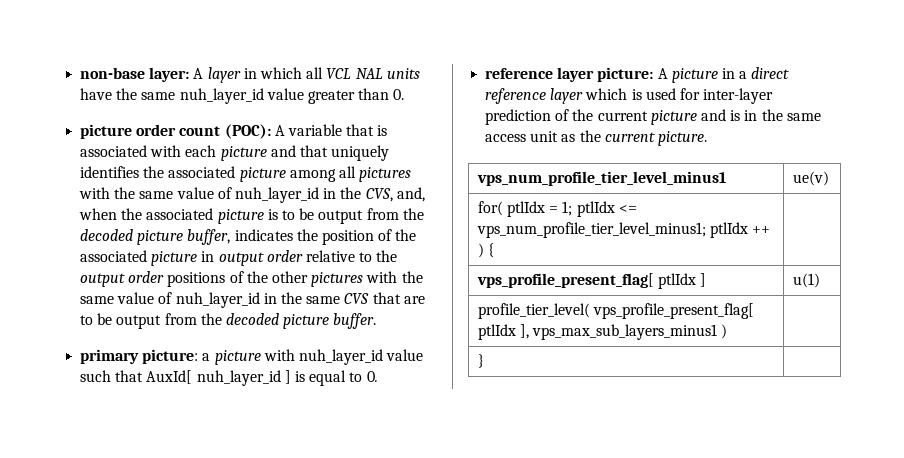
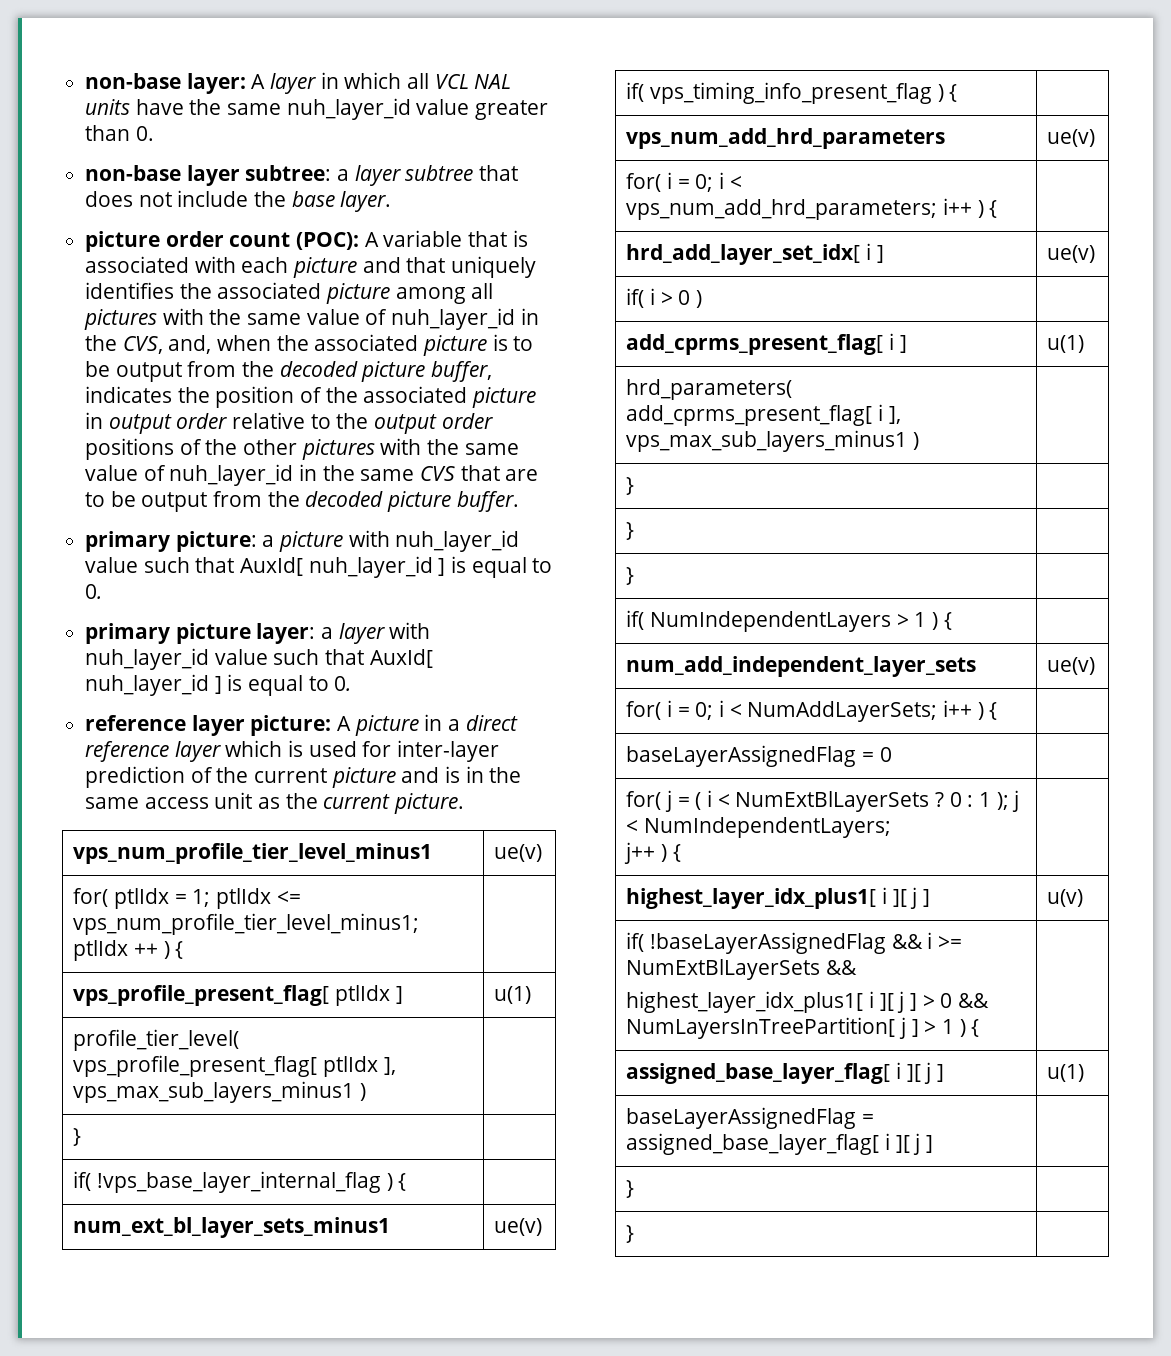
+ non-base layer subtree: a layer subtree that does not include the base layer.
+ primary picture layer: a layer with nuh_layer_id value such that AuxId[ nuh_layer_id ] is equal to 0.
+ if( !vps_base_layer_internal_flag ) { |
+ num_ext_bl_layer_sets_minus1 | ue(v)
+ if( vps_timing_info_present_flag ) { |
+ vps_num_add_hrd_parameters | ue(v)
+ for( i = 0; i < vps_num_add_hrd_parameters; i++ ) { |
+ hrd_add_layer_set_idx[ i ] | ue(v)
+ if( i > 0 ) |
+ add_cprms_present_flag[ i ] | u(1)
+ hrd_parameters( add_cprms_present_flag[ i ], vps_max_sub_layers_minus1 ) |
+ } |
+ } |
+ } |
+ if( NumIndependentLayers > 1 ) { |
+ num_add_independent_layer_sets | ue(v)
+ for( i = 0; i < NumAddLayerSets; i++ ) { |
+ baseLayerAssignedFlag = 0 |
+ for( j = ( i < NumExtBlLayerSets ? 0 : 1 ); j < NumIndependentLayers;
+ j++ ) { |
+ highest_layer_idx_plus1[ i ][ j ] | u(v)
+ if( !baseLayerAssignedFlag && i >= NumExtBlLayerSets &&
+ highest_layer_idx_plus1[ i ][ j ] > 0 && NumLayersInTreePartition[ j ] > 1 ) { |
+ assigned_base_layer_flag[ i ][ j ] | u(1)
+ baseLayerAssignedFlag = assigned_base_layer_flag[ i ][ j ] |
+ } |
+ } |

